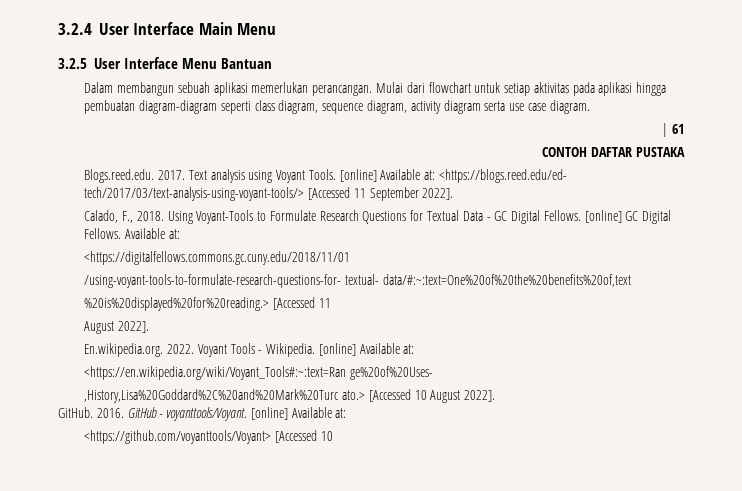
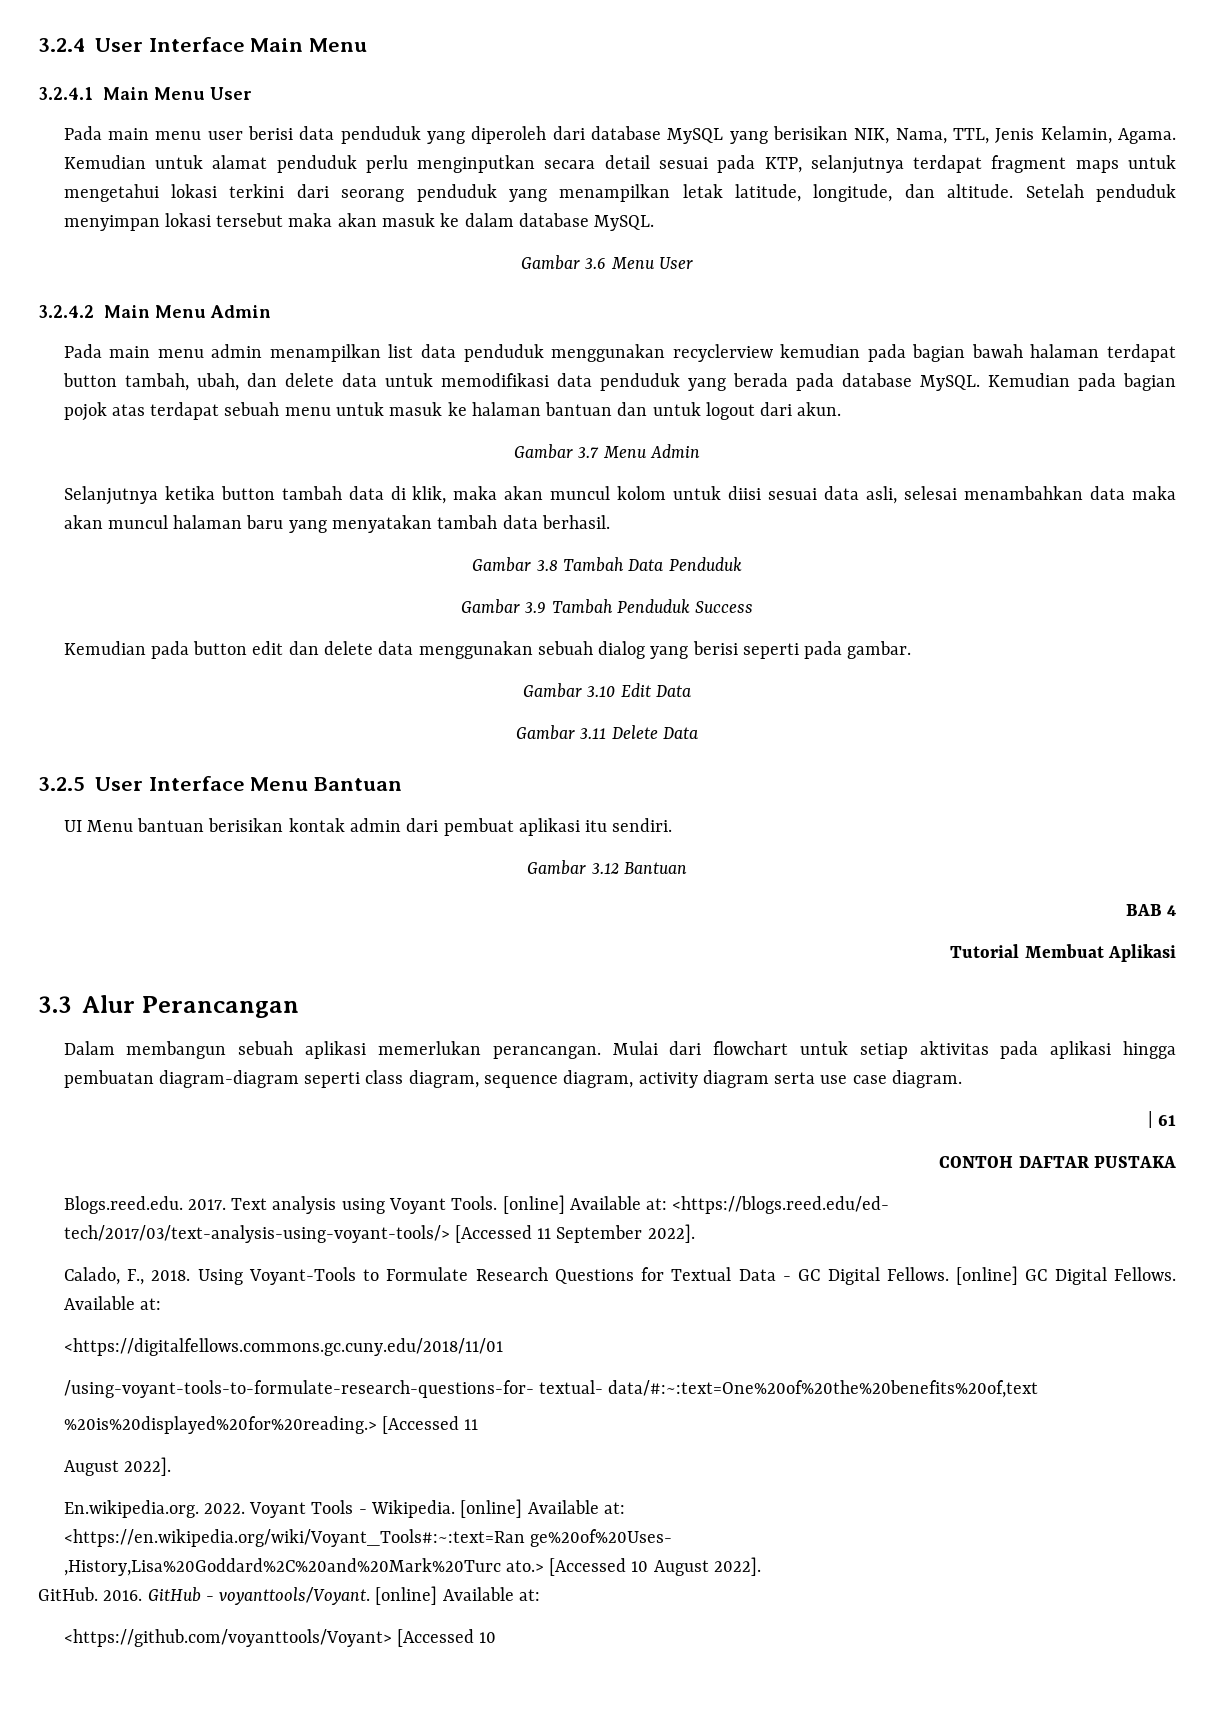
+ 3.2.4.1 Main Menu User
+ Pada main menu user berisi data penduduk yang diperoleh dari database MySQL yang berisikan NIK, Nama, TTL, Jenis Kelamin, Agama. Kemudian untuk alamat penduduk perlu menginputkan secara detail sesuai pada KTP, selanjutnya terdapat fragment maps untuk mengetahui lokasi terkini dari seorang penduduk yang menampilkan letak latitude, longitude, dan altitude. Setelah penduduk menyimpan lokasi tersebut maka akan masuk ke dalam database MySQL.
+ Gambar 3.6 Menu User
+ 3.2.4.2 Main Menu Admin
+ Pada main menu admin menampilkan list data penduduk menggunakan recyclerview kemudian pada bagian bawah halaman terdapat button tambah, ubah, dan delete data untuk memodifikasi data penduduk yang berada pada database MySQL. Kemudian pada bagian pojok atas terdapat sebuah menu untuk masuk ke halaman bantuan dan untuk logout dari akun.
+ Gambar 3.7 Menu Admin
+ Selanjutnya ketika button tambah data di klik, maka akan muncul kolom untuk diisi sesuai data asli, selesai menambahkan data maka akan muncul halaman baru yang menyatakan tambah data berhasil.
+ Gambar 3.8 Tambah Data Penduduk
+ Gambar 3.9 Tambah Penduduk Success
+ Kemudian pada button edit dan delete data menggunakan sebuah dialog yang berisi seperti pada gambar.
+ Gambar 3.10 Edit Data
+ Gambar 3.11 Delete Data
  3.2.5 User Interface Menu Bantuan
+ UI Menu bantuan berisikan kontak admin dari pembuat aplikasi itu sendiri.
+ Gambar 3.12 Bantuan
+ BAB 4
+ Tutorial Membuat Aplikasi
+ 3.3 Alur Perancangan

